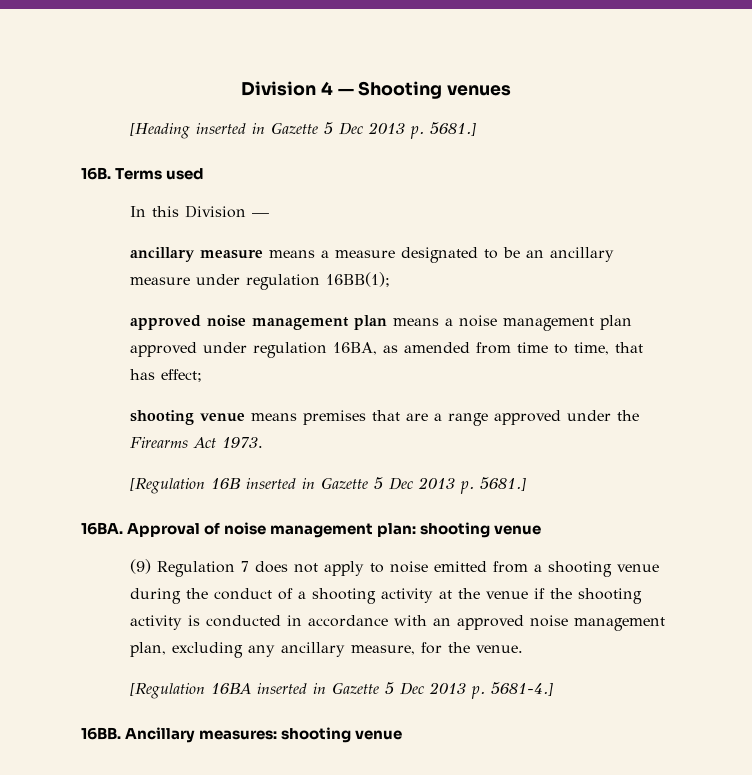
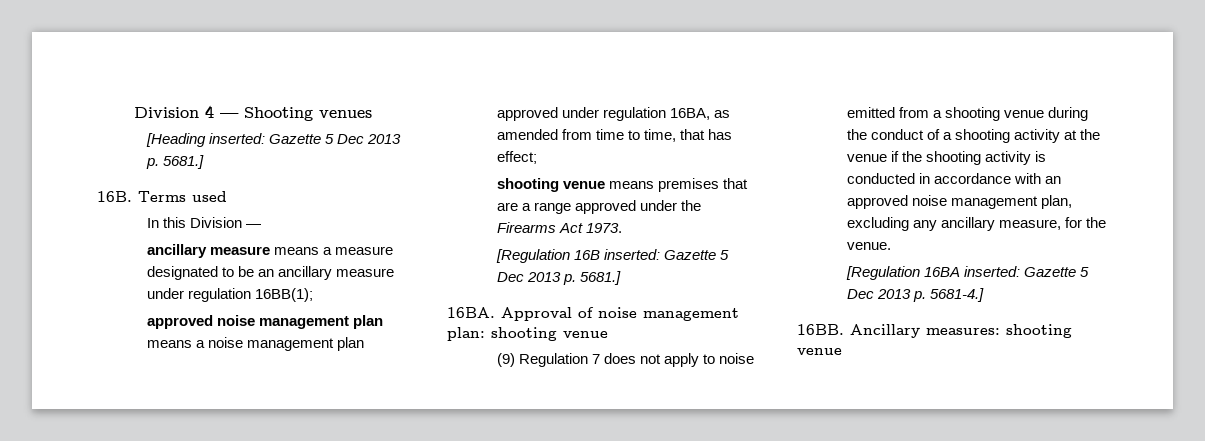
- [Heading inserted in Gazette 5 Dec 2013 p. 5681.]
+ [Heading inserted: Gazette 5 Dec 2013 p. 5681.]
- [Regulation 16B inserted in Gazette 5 Dec 2013 p. 5681.]
+ [Regulation 16B inserted: Gazette 5 Dec 2013 p. 5681.]
- [Regulation 16BA inserted in Gazette 5 Dec 2013 p. 5681-4.]
+ [Regulation 16BA inserted: Gazette 5 Dec 2013 p. 5681-4.]

